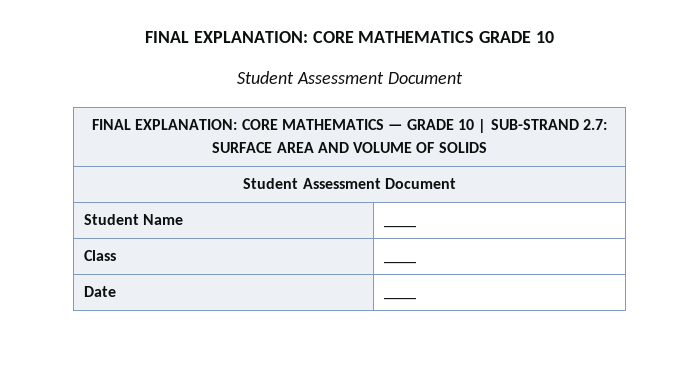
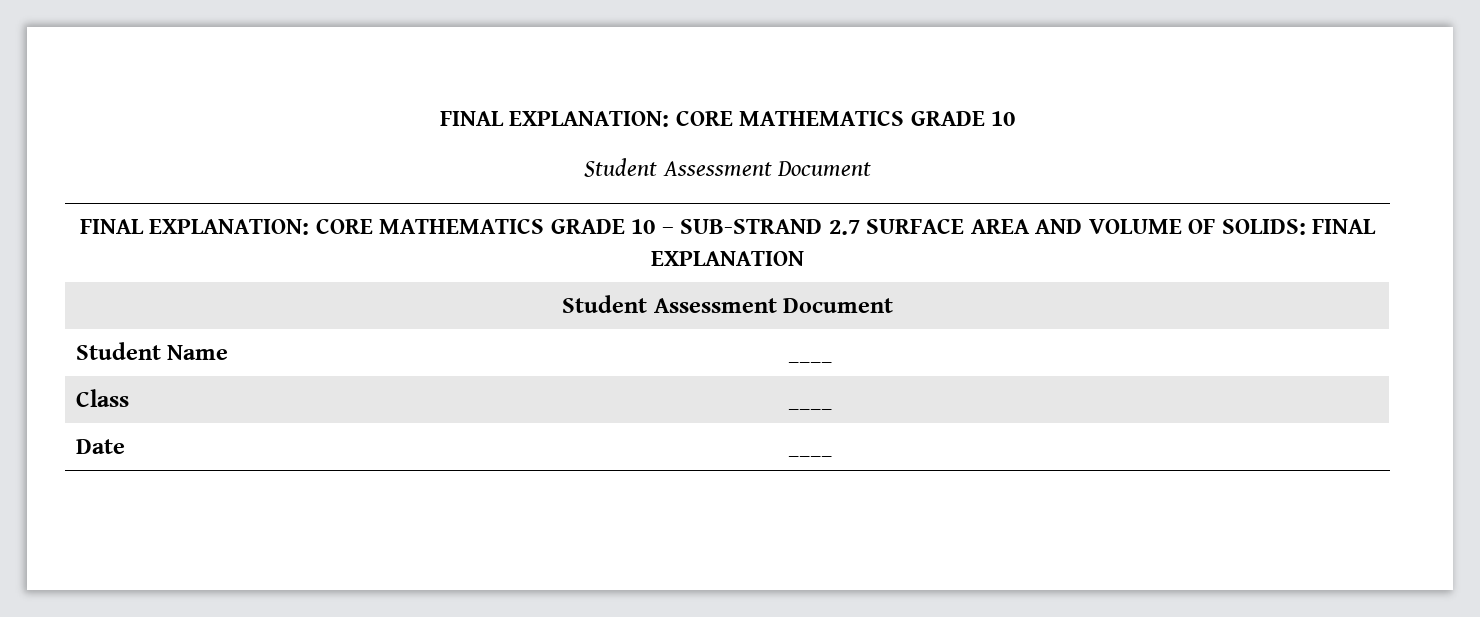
- FINAL EXPLANATION: CORE MATHEMATICS — GRADE 10 | SUB-STRAND 2.7: SURFACE AREA AND VOLUME OF SOLIDS
+ FINAL EXPLANATION: CORE MATHEMATICS GRADE 10 – SUB-STRAND 2.7 SURFACE AREA AND VOLUME OF SOLIDS: FINAL EXPLANATION

